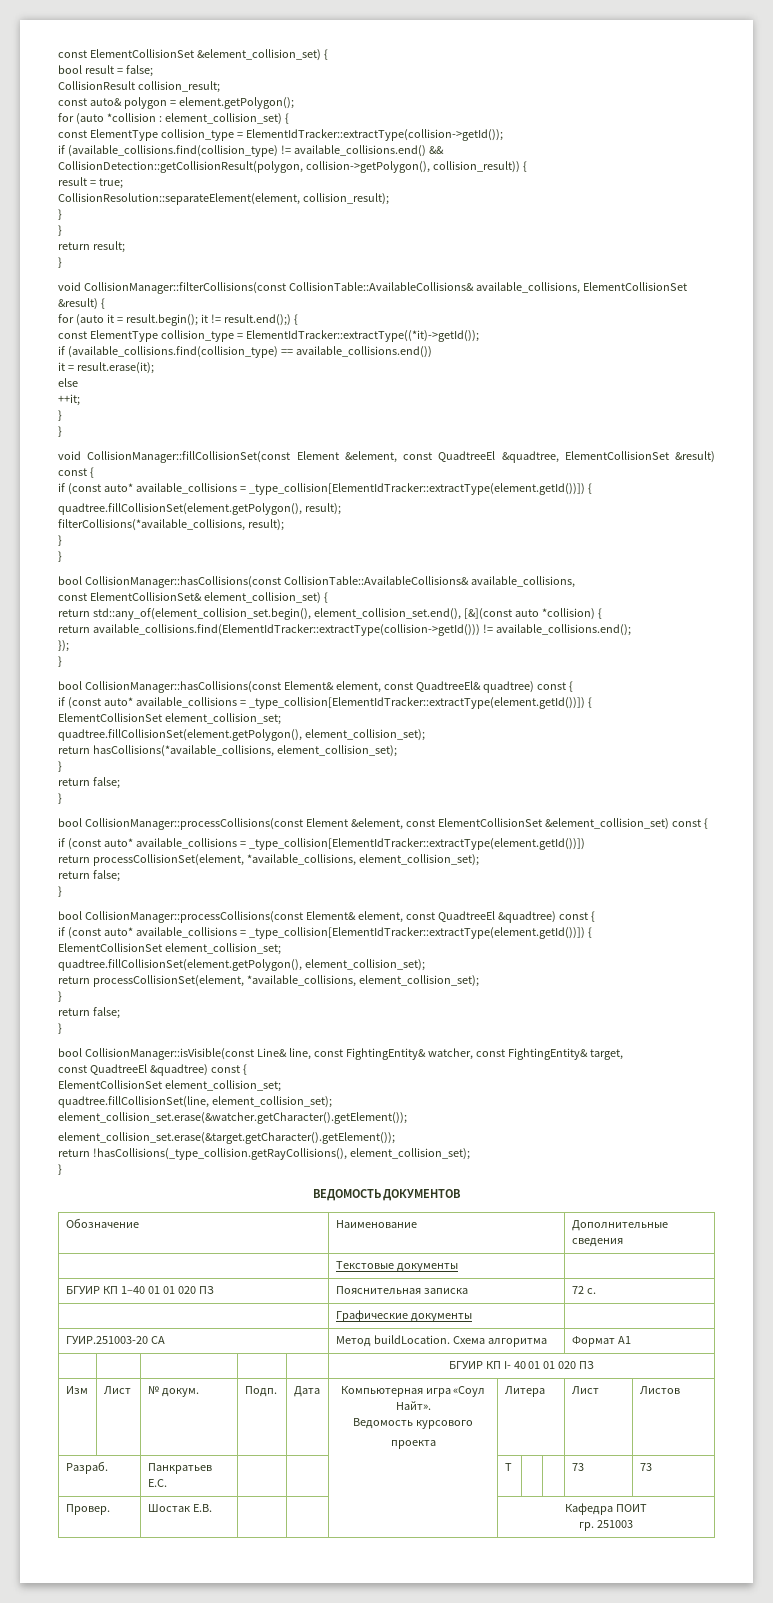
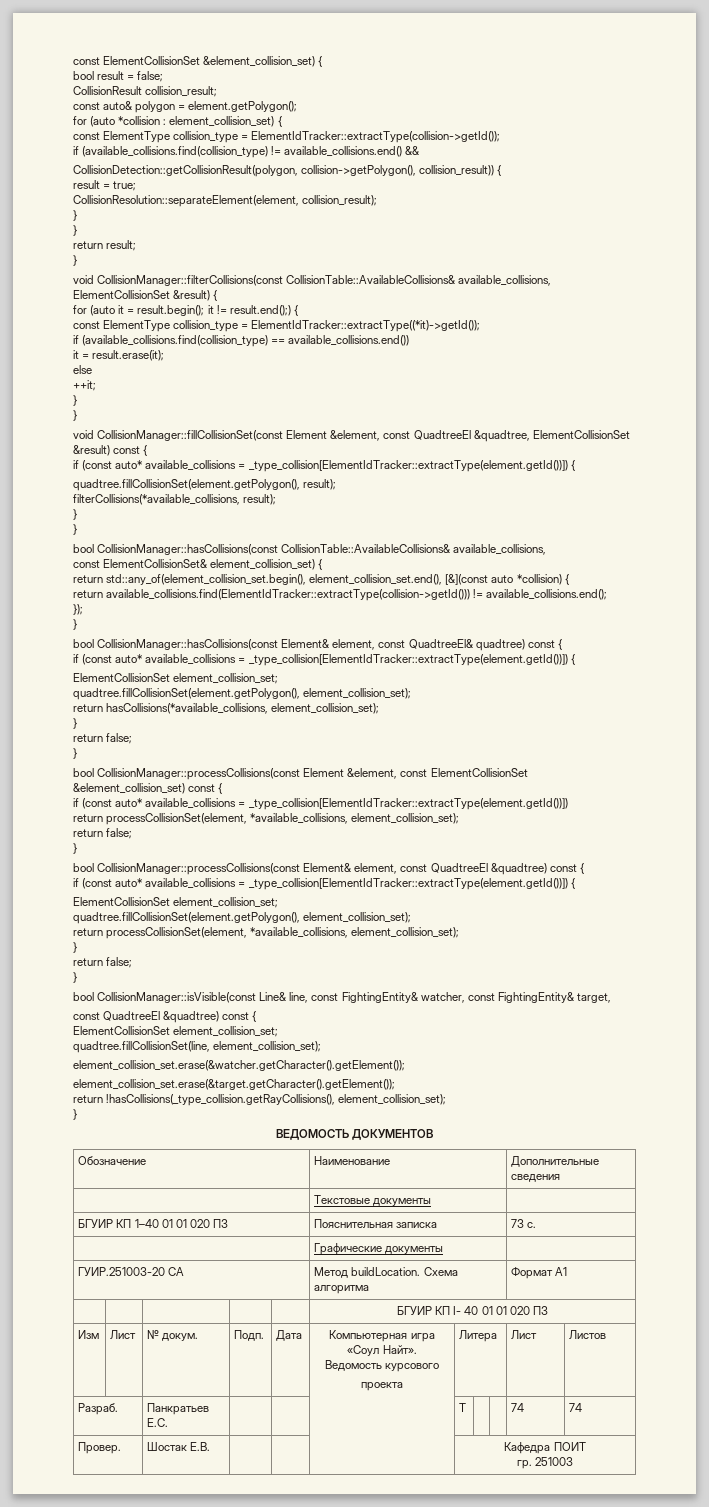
- БГУИР КП 1–40 01 01 020 ПЗ | Пояснительная записка | 72 с.
+ БГУИР КП 1–40 01 01 020 ПЗ | Пояснительная записка | 73 с.
- Разраб. | Панкратьев Е.С. | | | | Т | | | 73 | 73
+ Разраб. | Панкратьев Е.С. | | | | Т | | | 74 | 74

